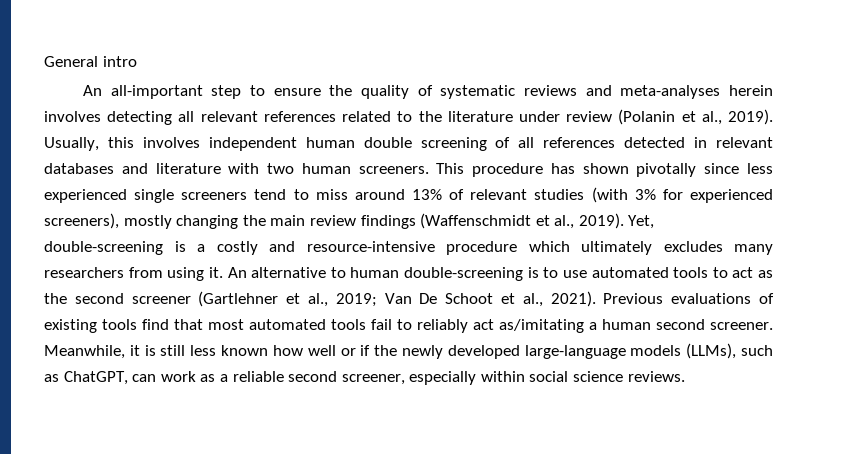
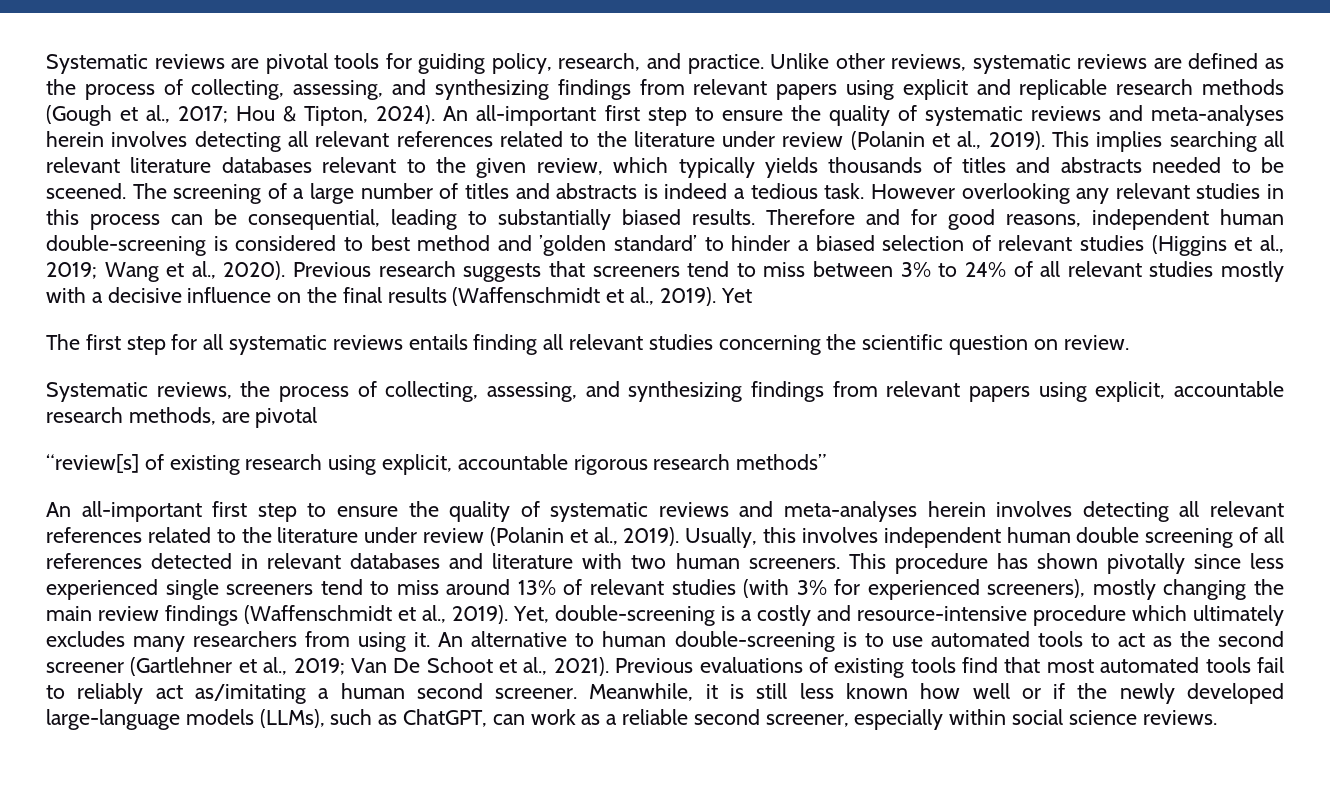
- General intro
- An all-important step to ensure the quality of systematic reviews and meta-analyses herein involves detecting all relevant references related to the literature under review (Polanin et al., 2019).
+ Systematic reviews are pivotal tools for guiding policy, research, and practice. Unlike other reviews, systematic reviews are defined as the process of collecting, assessing, and synthesizing findings from relevant papers using explicit and replicable research methods (Gough et al., 2017; Hou & Tipton, 2024). An all-important first step to ensure the quality of systematic reviews and meta-analyses herein involves detecting all relevant references related to the literature under review (Polanin et al., 2019). This implies searching all relevant literature databases relevant to the given review, which typically yields thousands of titles and abstracts needed to be sceened. The screening of a large number of titles and abstracts is indeed a tedious task. However overlooking any relevant studies in this process can be consequential, leading to substantially biased results. Therefore and for good reasons, independent human double-screening is considered to best method and ’golden standard’ to hinder a biased selection of relevant studies (Higgins et al., 2019; Wang et al., 2020). Previous research suggests that screeners tend to miss between 3% to 24% of all relevant studies mostly with a decisive influence on the final results (Waffenschmidt et al., 2019). Yet
+ The first step for all systematic reviews entails finding all relevant studies concerning the scientific question on review.
+ Systematic reviews, the process of collecting, assessing, and synthesizing findings from relevant papers using explicit, accountable research methods, are pivotal
+ “review[s] of existing research using explicit, accountable rigorous research methods”
+ An all-important first step to ensure the quality of systematic reviews and meta-analyses herein involves detecting all relevant references related to the literature under review (Polanin et al., 2019).

